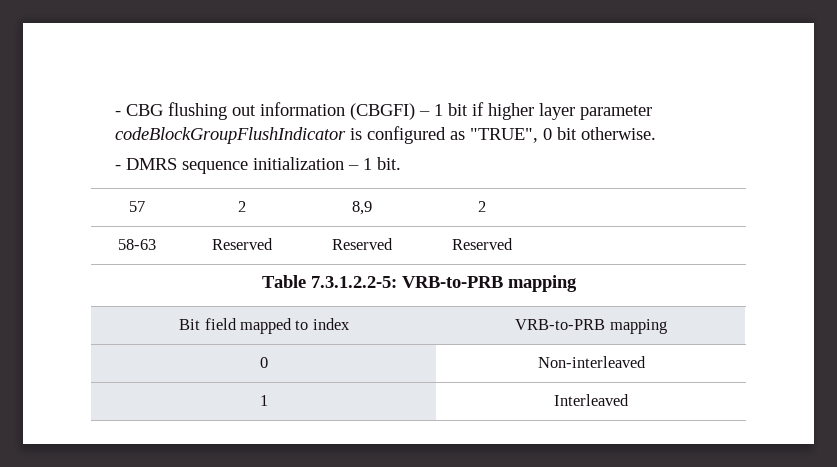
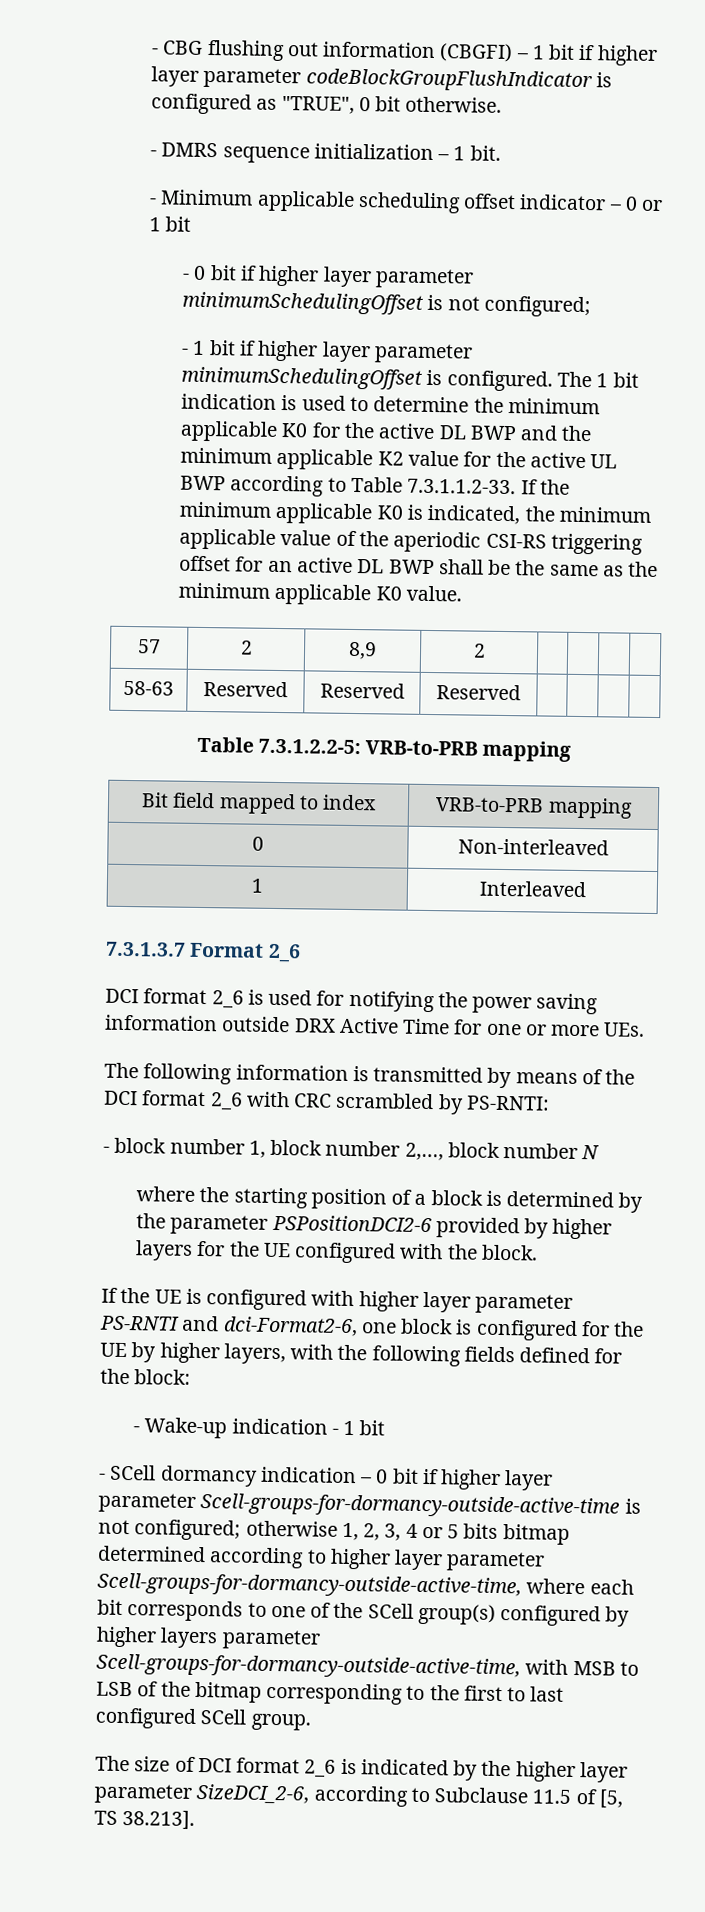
+ - Minimum applicable scheduling offset indicator – 0 or 1 bit
+ - 0 bit if higher layer parameter minimumSchedulingOffset is not configured;
+ - 1 bit if higher layer parameter minimumSchedulingOffset is configured. The 1 bit indication is used to determine the minimum applicable K0 for the active DL BWP and the minimum applicable K2 value for the active UL BWP according to Table 7.3.1.1.2-33. If the minimum applicable K0 is indicated, the minimum applicable value of the aperiodic CSI-RS triggering offset for an active DL BWP shall be the same as the minimum applicable K0 value.
+ 7.3.1.3.7 Format 2_6
+ DCI format 2_6 is used for notifying the power saving information outside DRX Active Time for one or more UEs.
+ The following information is transmitted by means of the DCI format 2_6 with CRC scrambled by PS-RNTI:
+ - block number 1, block number 2,…, block number N
+ where the starting position of a block is determined by the parameter PSPositionDCI2-6 provided by higher layers for the UE configured with the block.
+ If the UE is configured with higher layer parameter PS-RNTI and dci-Format2-6, one block is configured for the UE by higher layers, with the following fields defined for the block:
+ - Wake-up indication - 1 bit
+ - SCell dormancy indication – 0 bit if higher layer parameter Scell-groups-for-dormancy-outside-active-time is not configured; otherwise 1, 2, 3, 4 or 5 bits bitmap determined according to higher layer parameter Scell-groups-for-dormancy-outside-active-time, where each bit corresponds to one of the SCell group(s) configured by higher layers parameter Scell-groups-for-dormancy-outside-active-time, with MSB to LSB of the bitmap corresponding to the first to last configured SCell group.
+ The size of DCI format 2_6 is indicated by the higher layer parameter SizeDCI_2-6, according to Subclause 11.5 of [5, TS 38.213].

